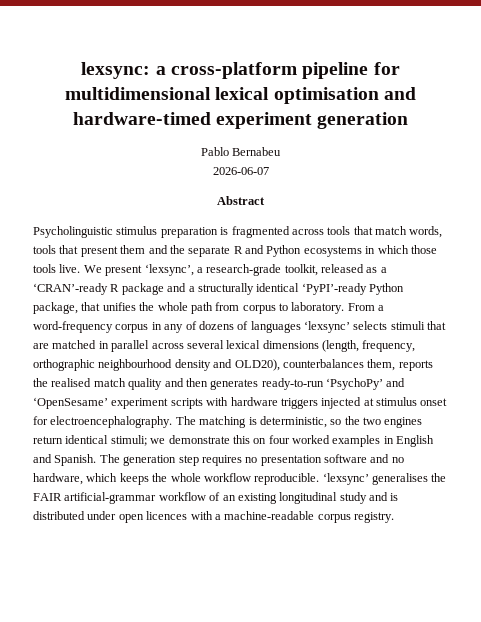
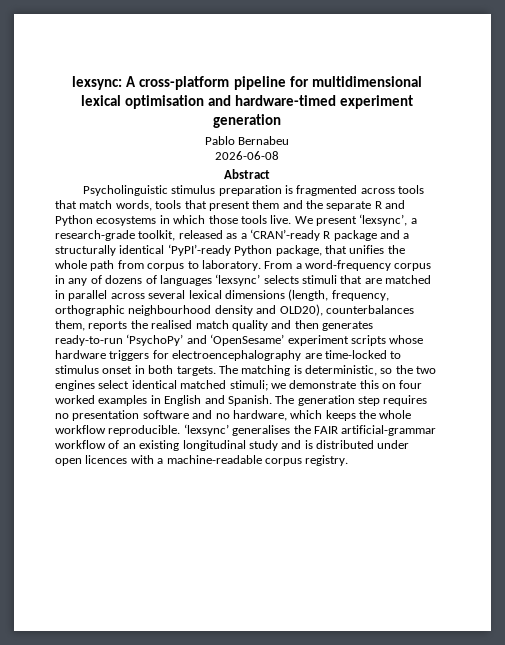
- lexsync: a cross-platform pipeline for multidimensional lexical optimisation and hardware-timed experiment generation
+ lexsync: A cross-platform pipeline for multidimensional lexical optimisation and hardware-timed experiment generation
- 2026-06-07
+ 2026-06-08
- From a word-frequency corpus in any of dozens of languages ‘lexsync’ selects stimuli that are matched in parallel across several lexical dimensions (length, frequency, orthographic neighbourhood density and OLD20), counterbalances them, reports the realised match quality and then generates ready-to-run ‘PsychoPy’ and ‘OpenSesame’ experiment scripts with hardware triggers injected at stimulus onset for electroencephalography.
+ From a word-frequency corpus in any of dozens of languages ‘lexsync’ selects stimuli that are matched in parallel across several lexical dimensions (length, frequency, orthographic neighbourhood density and OLD20), counterbalances them, reports the realised match quality and then generates ready-to-run ‘PsychoPy’ and ‘OpenSesame’ experiment scripts whose hardware triggers for electroencephalography are time-locked to stimulus onset in both targets.
- The matching is deterministic, so the two engines return identical stimuli; we demonstrate this on four worked examples in English and Spanish.
+ The matching is deterministic, so the two engines select identical matched stimuli; we demonstrate this on four worked examples in English and Spanish.

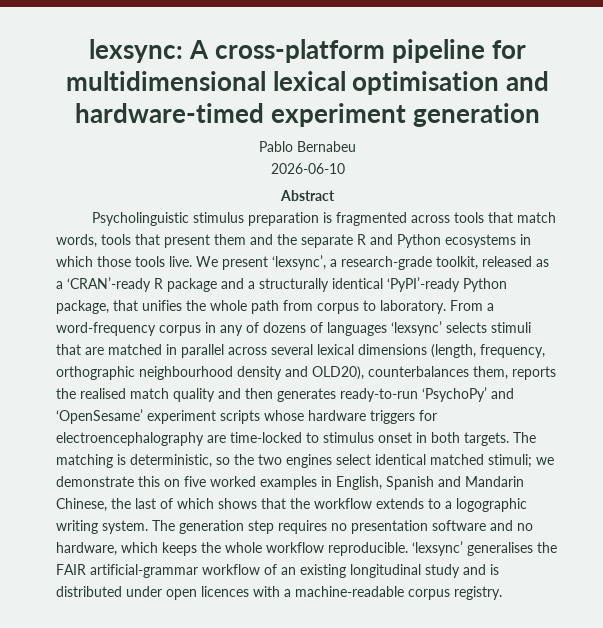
- 2026-06-08
+ 2026-06-10
- The matching is deterministic, so the two engines select identical matched stimuli; we demonstrate this on four worked examples in English and Spanish.
+ The matching is deterministic, so the two engines select identical matched stimuli; we demonstrate this on five worked examples in English, Spanish and Mandarin Chinese, the last of which shows that the workflow extends to a logographic writing system.

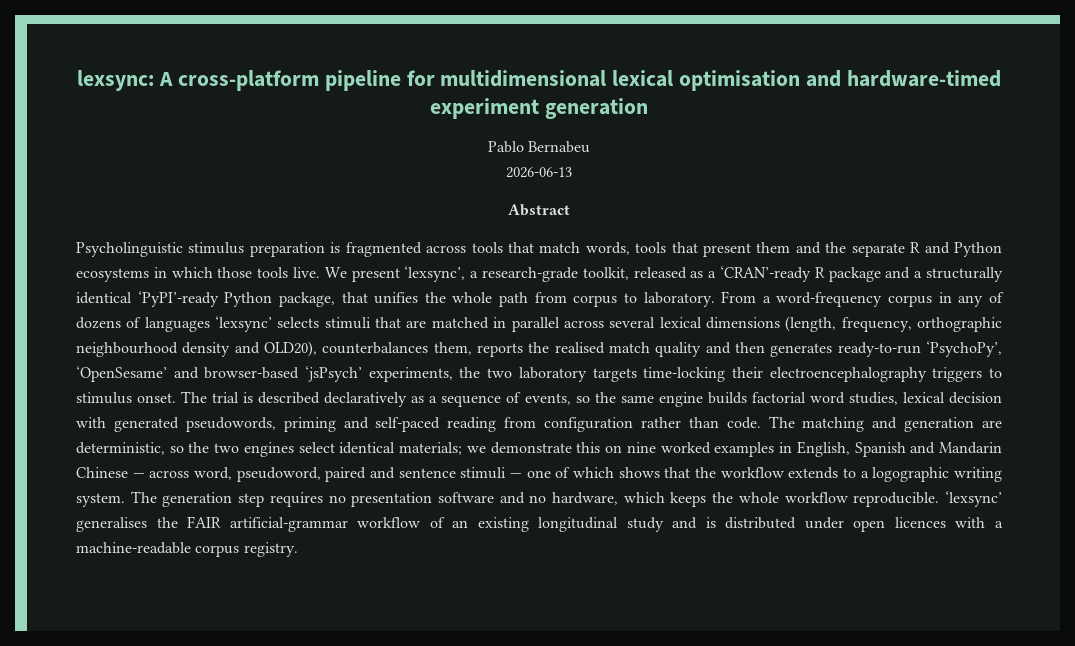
- 2026-06-10
+ 2026-06-13
- From a word-frequency corpus in any of dozens of languages ‘lexsync’ selects stimuli that are matched in parallel across several lexical dimensions (length, frequency, orthographic neighbourhood density and OLD20), counterbalances them, reports the realised match quality and then generates ready-to-run ‘PsychoPy’ and ‘OpenSesame’ experiment scripts whose hardware triggers for electroencephalography are time-locked to stimulus onset in both targets. The matching is deterministic, so the two engines select identical matched stimuli;
+ From a word-frequency corpus in any of dozens of languages ‘lexsync’ selects stimuli that are matched in parallel across several lexical dimensions (length, frequency, orthographic neighbourhood density and OLD20), counterbalances them, reports the realised match quality and then generates ready-to-run ‘PsychoPy’, ‘OpenSesame’ and browser-based ‘jsPsych’ experiments, the two laboratory targets time-locking their electroencephalography triggers to stimulus onset. The trial is described declaratively as a sequence of events, so the same engine builds factorial word studies, lexical decision with generated pseudowords, priming and self-paced reading from configuration rather than code. The matching and generation are deterministic, so the two engines select identical materials;
- we demonstrate this on five worked examples in English, Spanish and Mandarin Chinese, the last of which shows that the workflow extends to a logographic writing system.
+ we demonstrate this on nine worked examples in English, Spanish and Mandarin Chinese — across word, pseudoword, paired and sentence stimuli — one of which shows that the workflow extends to a logographic writing system.

